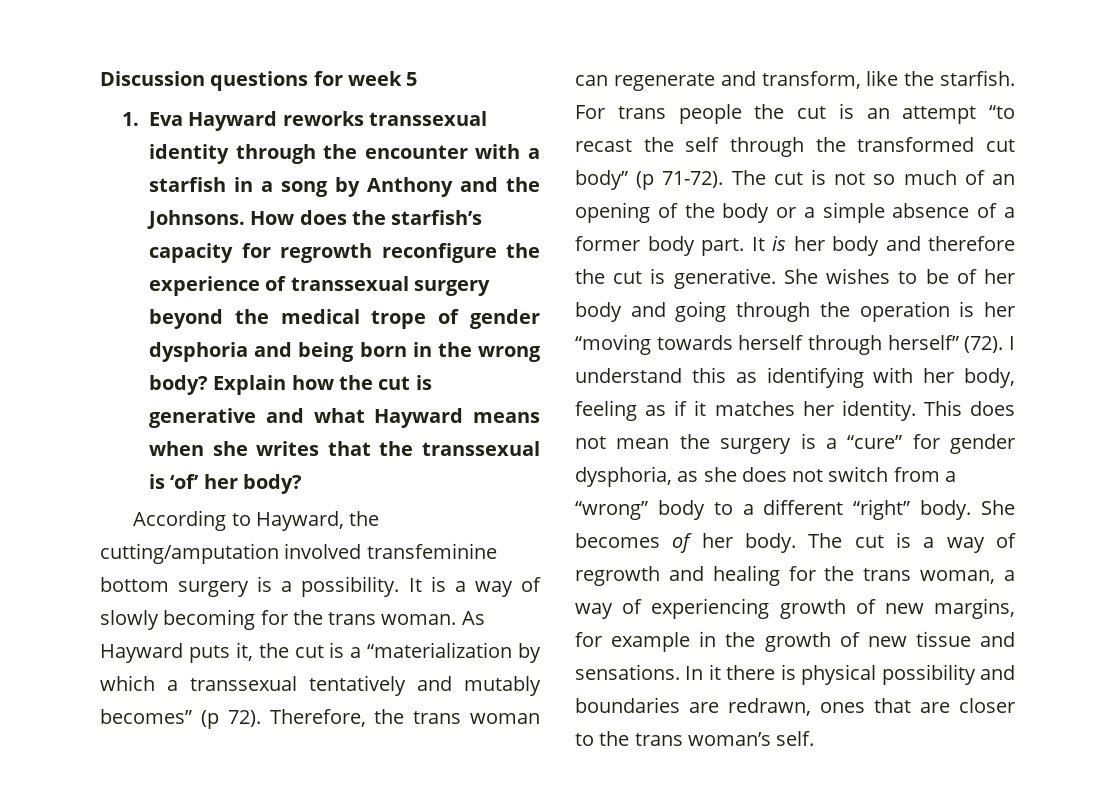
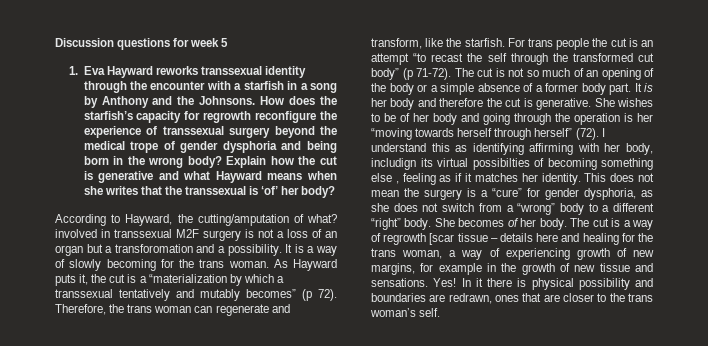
- According to Hayward, the cutting/amputation involved transfeminine bottom surgery is a possibility.
+ According to Hayward, the cutting/amputation of what? involved in transsexual M2F surgery is not a loss of an organ but a transforomation and a possibility.
- I understand this as identifying with her body, feeling as if it matches her identity.
+ I understand this as identifying affirming with her body, includign its virtual possibilties of becoming something else , feeling as if it matches her identity.
- The cut is a way of regrowth and healing for the trans woman, a way of experiencing growth of new margins, for example in the growth of new tissue and sensations.
+ The cut is a way of regrowth [scar tissue – details here and healing for the trans woman, a way of experiencing growth of new margins, for example in the growth of new tissue and sensations.
+ Yes!

